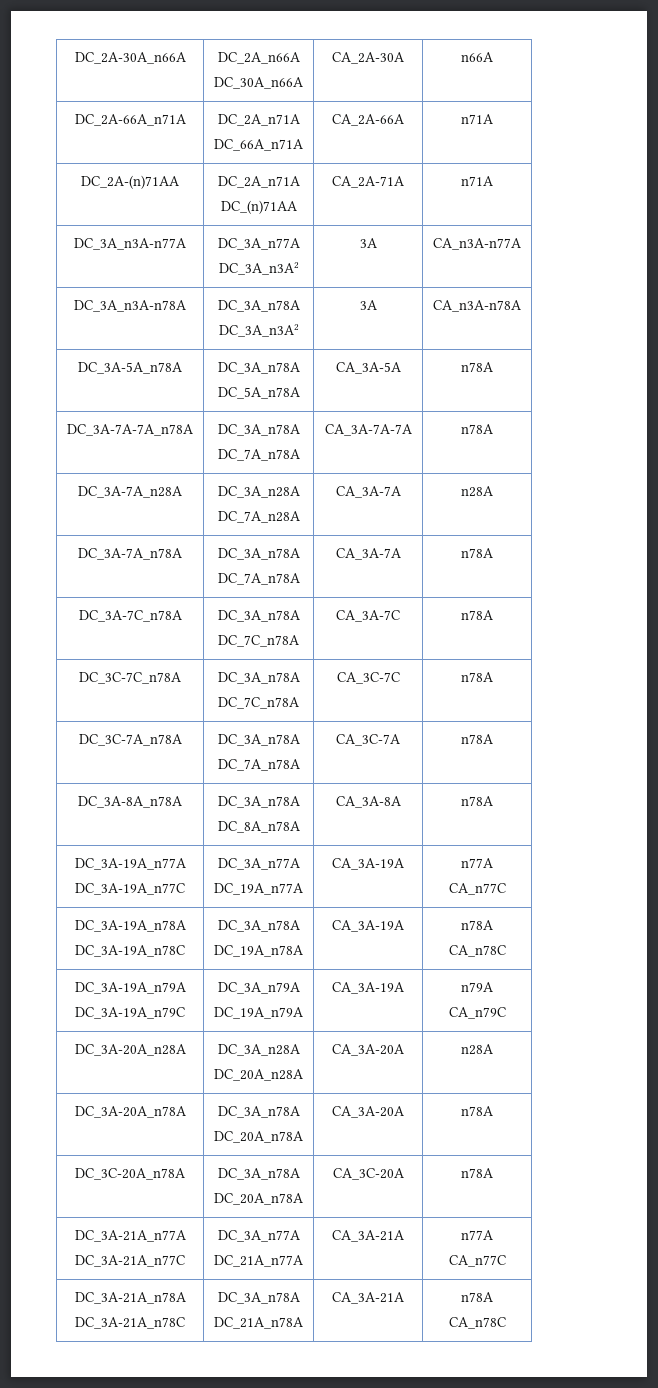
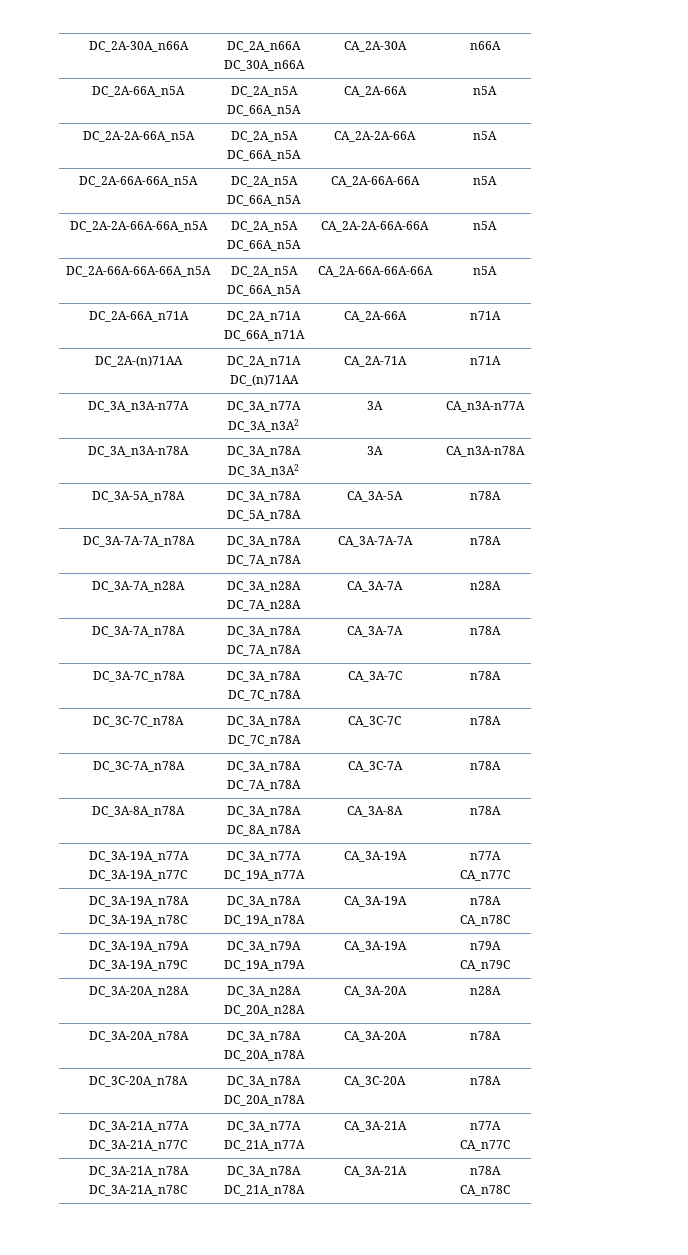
+ DC_2A-66A_n5A | DC_2A_n5A
+ DC_66A_n5A | CA_2A-66A | n5A
+ DC_2A-2A-66A_n5A | DC_2A_n5A
+ DC_66A_n5A | CA_2A-2A-66A | n5A
+ DC_2A-66A-66A_n5A | DC_2A_n5A
+ DC_66A_n5A | CA_2A-66A-66A | n5A
+ DC_2A-2A-66A-66A_n5A | DC_2A_n5A
+ DC_66A_n5A | CA_2A-2A-66A-66A | n5A
+ DC_2A-66A-66A-66A_n5A | DC_2A_n5A
+ DC_66A_n5A | CA_2A-66A-66A-66A | n5A

